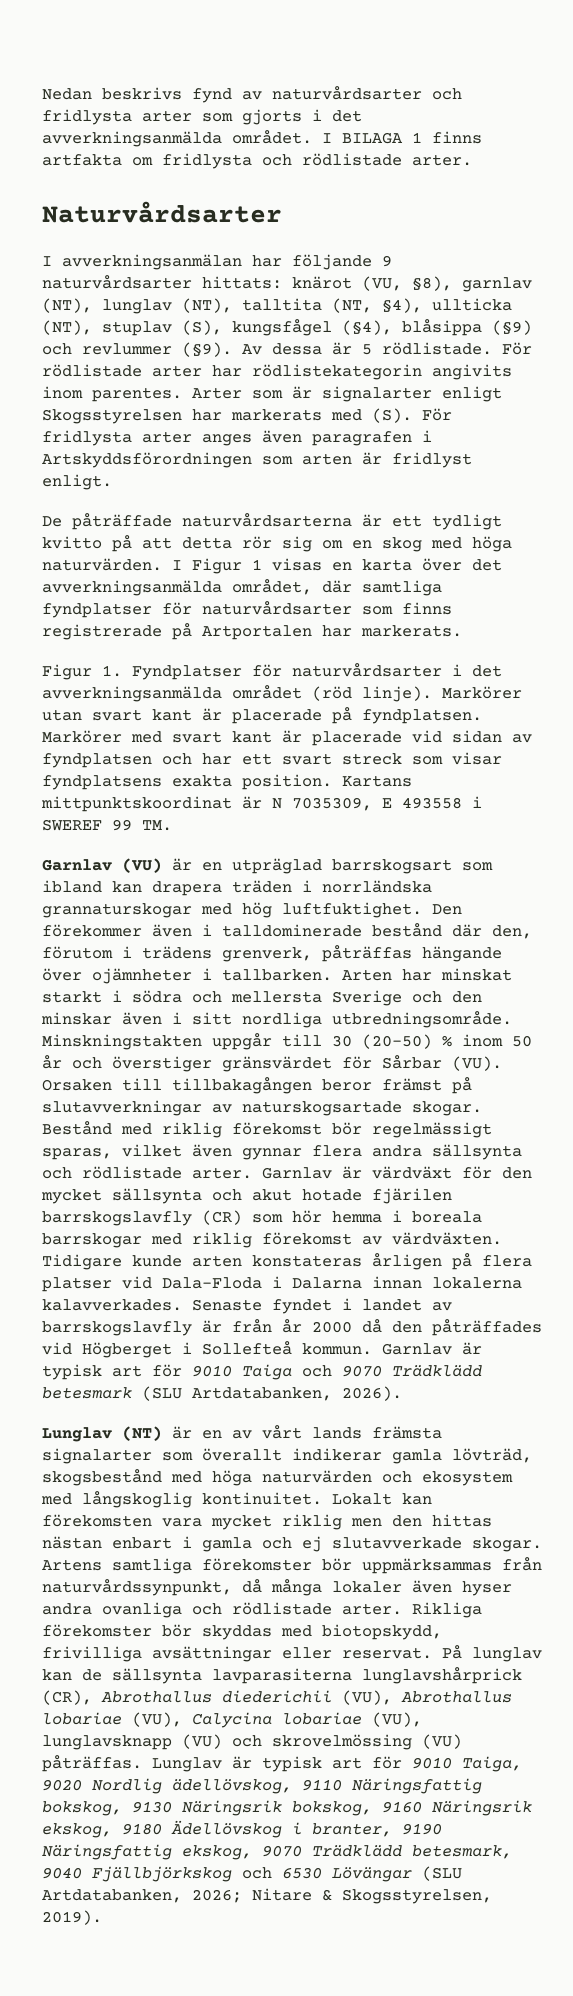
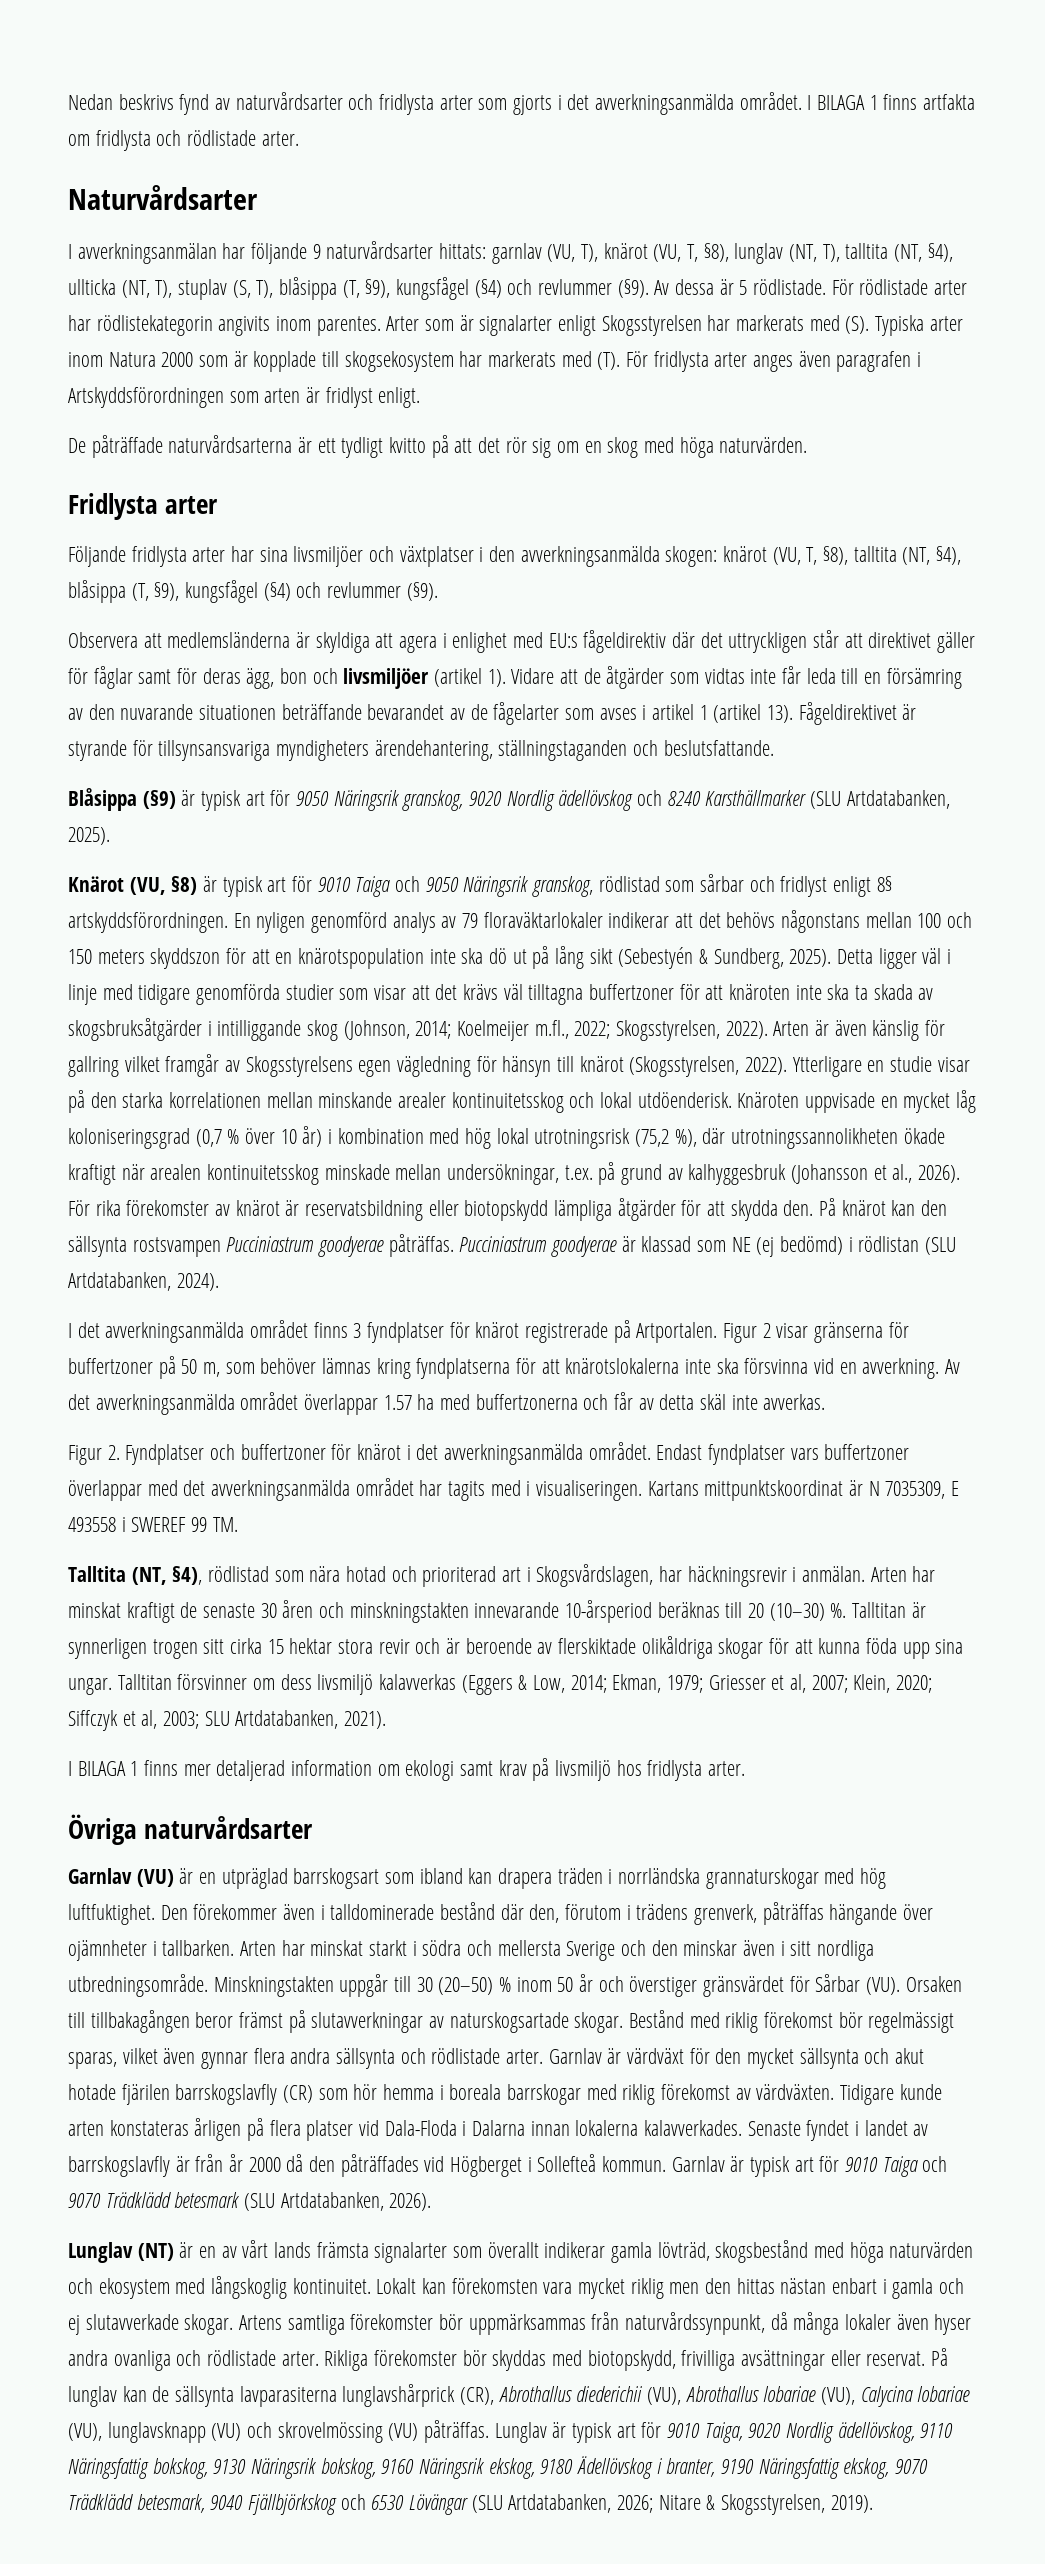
- I avverkningsanmälan har följande 9 naturvårdsarter hittats: knärot (VU, §8), garnlav (NT), lunglav (NT), talltita (NT, §4), ullticka (NT), stuplav (S), kungsfågel (§4), blåsippa (§9) och revlummer (§9).
+ I avverkningsanmälan har följande 9 naturvårdsarter hittats: garnlav (VU, T), knärot (VU, T, §8), lunglav (NT, T), talltita (NT, §4), ullticka (NT, T), stuplav (S, T), blåsippa (T, §9), kungsfågel (§4) och revlummer (§9).
- Arter som är signalarter enligt Skogsstyrelsen har markerats med (S). För fridlysta arter anges även paragrafen i Artskyddsförordningen som arten är fridlyst enligt.
+ Arter som är signalarter enligt Skogsstyrelsen har markerats med (S). Typiska arter inom Natura 2000 som är kopplade till skogsekosystem har markerats med (T). För fridlysta arter anges även paragrafen i Artskyddsförordningen som arten är fridlyst enligt.
- De påträffade naturvårdsarterna är ett tydligt kvitto på att detta rör sig om en skog med höga naturvärden. I Figur 1 visas en karta över det avverkningsanmälda området, där samtliga fyndplatser för naturvårdsarter som finns registrerade på Artportalen har markerats.
- Figur 1. Fyndplatser för naturvårdsarter i det avverkningsanmälda området (röd linje). Markörer utan svart kant är placerade på fyndplatsen. Markörer med svart kant är placerade vid sidan av fyndplatsen och har ett svart streck som visar fyndplatsens exakta position.
+ De påträffade naturvårdsarterna är ett tydligt kvitto på att det rör sig om en skog med höga naturvärden.
+ Fridlysta arter
+ Följande fridlysta arter har sina livsmiljöer och växtplatser i den avverkningsanmälda skogen: knärot (VU, T, §8), talltita (NT, §4), blåsippa (T, §9), kungsfågel (§4) och revlummer (§9).
+ Observera att medlemsländerna är skyldiga att agera i enlighet med EU:s fågeldirektiv där det uttryckligen står att direktivet gäller för fåglar samt för deras ägg, bon och livsmiljöer (artikel 1). Vidare att de åtgärder som vidtas inte får leda till en försämring av den nuvarande situationen beträffande bevarandet av de fågelarter som avses i artikel 1 (artikel 13). Fågeldirektivet är styrande för tillsynsansvariga myndigheters ärendehantering, ställningstaganden och beslutsfattande.
+ Blåsippa (§9) är typisk art för 9050 Näringsrik granskog, 9020 Nordlig ädellövskog och 8240 Karsthällmarker (SLU Artdatabanken, 2025).
+ Knärot (VU, §8) är typisk art för 9010 Taiga och 9050 Näringsrik granskog, rödlistad som sårbar och fridlyst enligt 8§ artskyddsförordningen. En nyligen genomförd analys av 79 floraväktarlokaler indikerar att det behövs någonstans mellan 100 och 150 meters skyddszon för att en knärotspopulation inte ska dö ut på lång sikt (Sebestyén & Sundberg, 2025). Detta ligger väl i linje med tidigare genomförda studier som visar att det krävs väl tilltagna buffertzoner för att knäroten inte ska ta skada av skogsbruksåtgärder i intilliggande skog (Johnson, 2014; Koelmeijer m.fl., 2022; Skogsstyrelsen, 2022). Arten är även känslig för gallring vilket framgår av Skogsstyrelsens egen vägledning för hänsyn till knärot (Skogsstyrelsen, 2022). Ytterligare en studie visar på den starka korrelationen mellan minskande arealer kontinuitetsskog och lokal utdöenderisk. Knäroten uppvisade en mycket låg koloniseringsgrad (0,7 % över 10 år) i kombination med hög lokal utrotningsrisk (75,2 %), där utrotningssannolikheten ökade kraftigt när arealen kontinuitetsskog minskade mellan undersökningar, t.ex. på grund av kalhyggesbruk (Johansson et al., 2026). För rika förekomster av knärot är reservatsbildning eller biotopskydd lämpliga åtgärder för att skydda den. På knärot kan den sällsynta rostsvampen Pucciniastrum goodyerae påträffas. Pucciniastrum goodyerae är klassad som NE (ej bedömd) i rödlistan (SLU Artdatabanken, 2024).
+ I det avverkningsanmälda området finns 3 fyndplatser för knärot registrerade på Artportalen. Figur 2 visar gränserna för buffertzoner på 50 m, som behöver lämnas kring fyndplatserna för att knärotslokalerna inte ska försvinna vid en avverkning. Av det avverkningsanmälda området överlappar 1.57 ha med buffertzonerna och får av detta skäl inte avverkas.
+ Figur 2. Fyndplatser och buffertzoner för knärot i det avverkningsanmälda området. Endast fyndplatser vars buffertzoner överlappar med det avverkningsanmälda området har tagits med i visualiseringen.
+ Talltita (NT, §4), rödlistad som nära hotad och prioriterad art i Skogsvårdslagen, har häckningsrevir i anmälan. Arten har minskat kraftigt de senaste 30 åren och minskningstakten innevarande 10-årsperiod beräknas till 20 (10–30) %. Talltitan är synnerligen trogen sitt cirka 15 hektar stora revir och är beroende av flerskiktade olikåldriga skogar för att kunna föda upp sina ungar. Talltitan försvinner om dess livsmiljö kalavverkas (Eggers & Low, 2014; Ekman, 1979; Griesser et al, 2007; Klein, 2020; Siffczyk et al, 2003; SLU Artdatabanken, 2021).
+ I BILAGA 1 finns mer detaljerad information om ekologi samt krav på livsmiljö hos fridlysta arter.
+ Övriga naturvårdsarter

